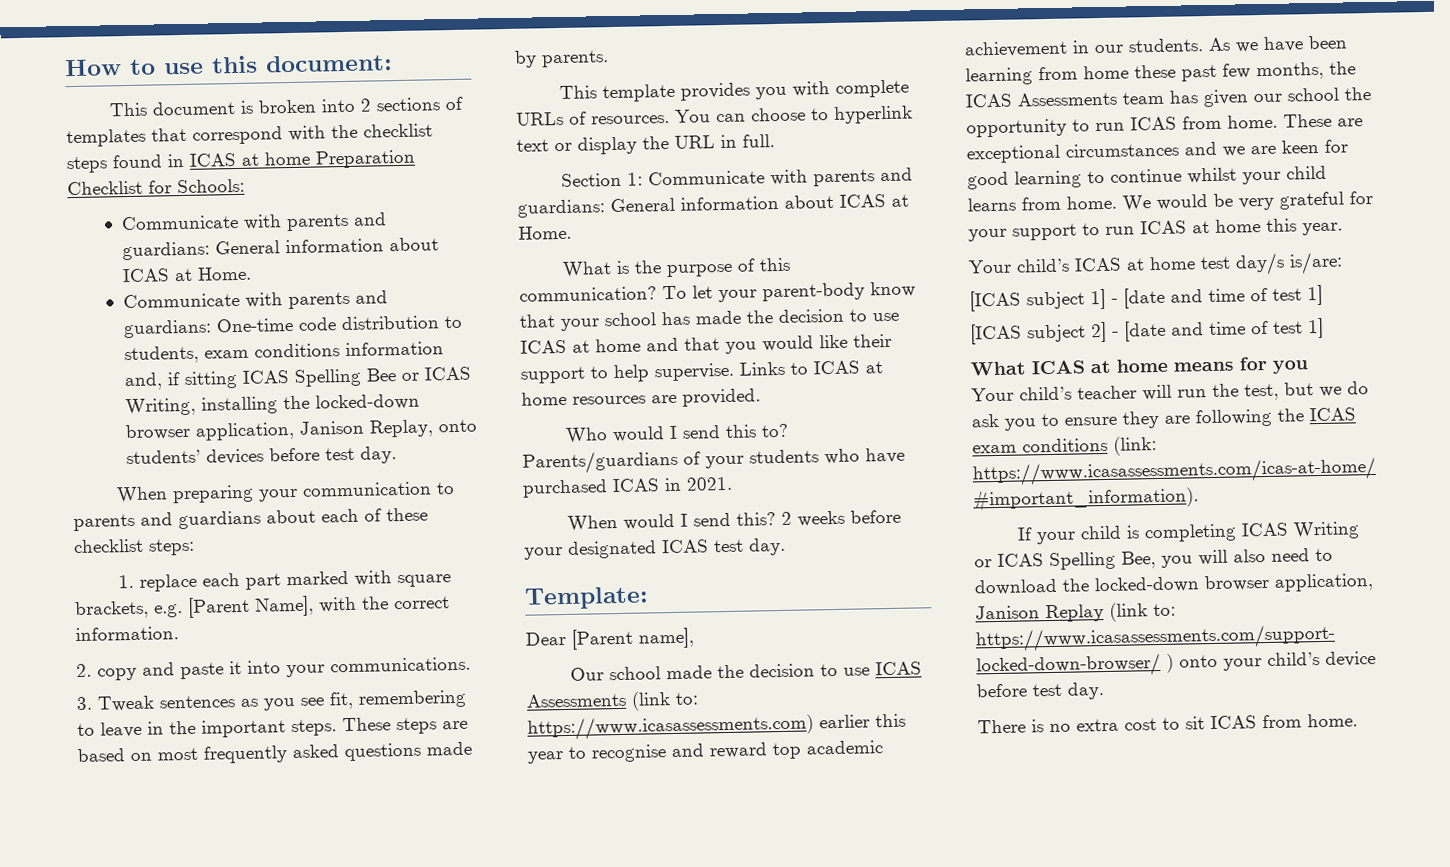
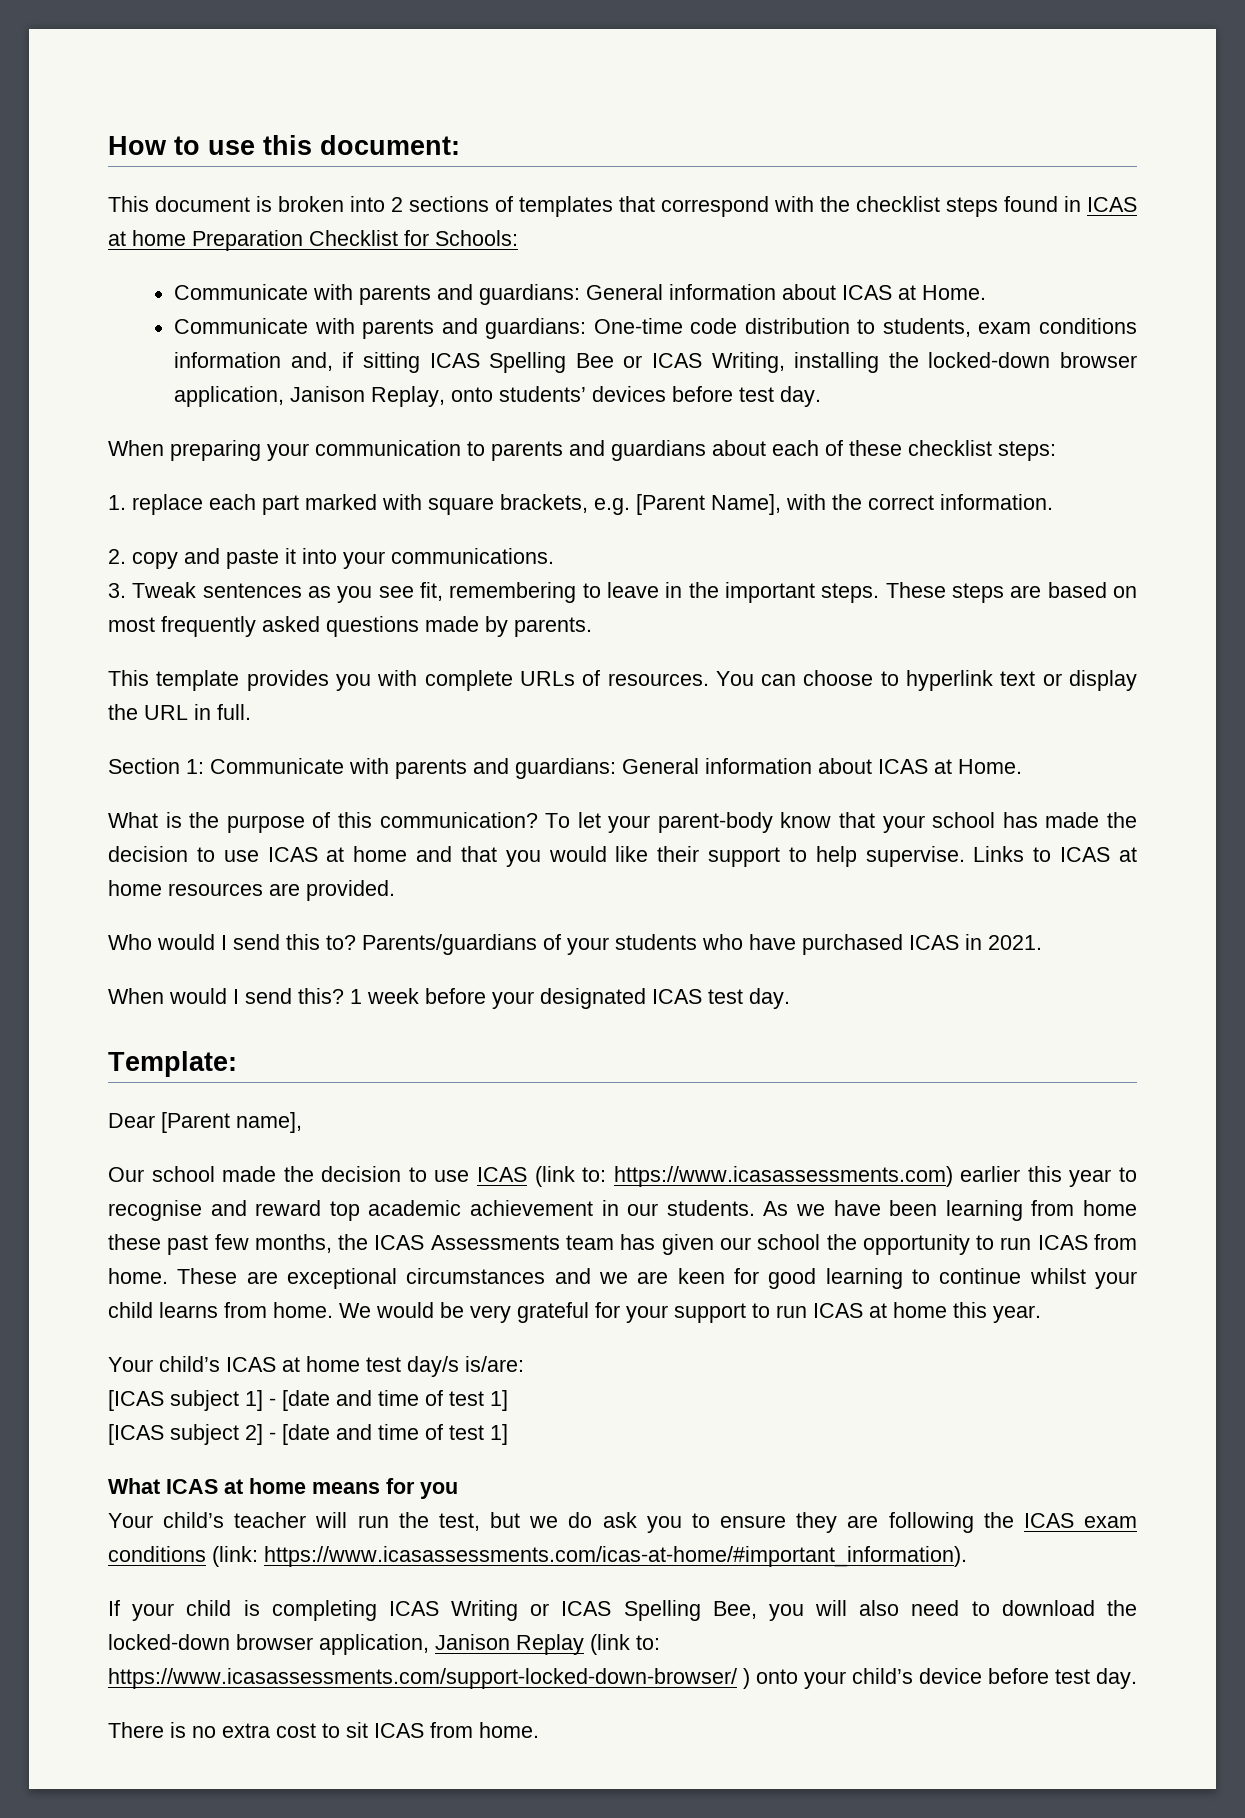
- 2 weeks before your designated ICAS test day.
+ 1 week before your designated ICAS test day.
- Our school made the decision to use ICAS Assessments (link to: https://www.icasassessments.com) earlier this year to recognise and reward top academic achievement in our students.
+ Our school made the decision to use ICAS (link to: https://www.icasassessments.com) earlier this year to recognise and reward top academic achievement in our students.

